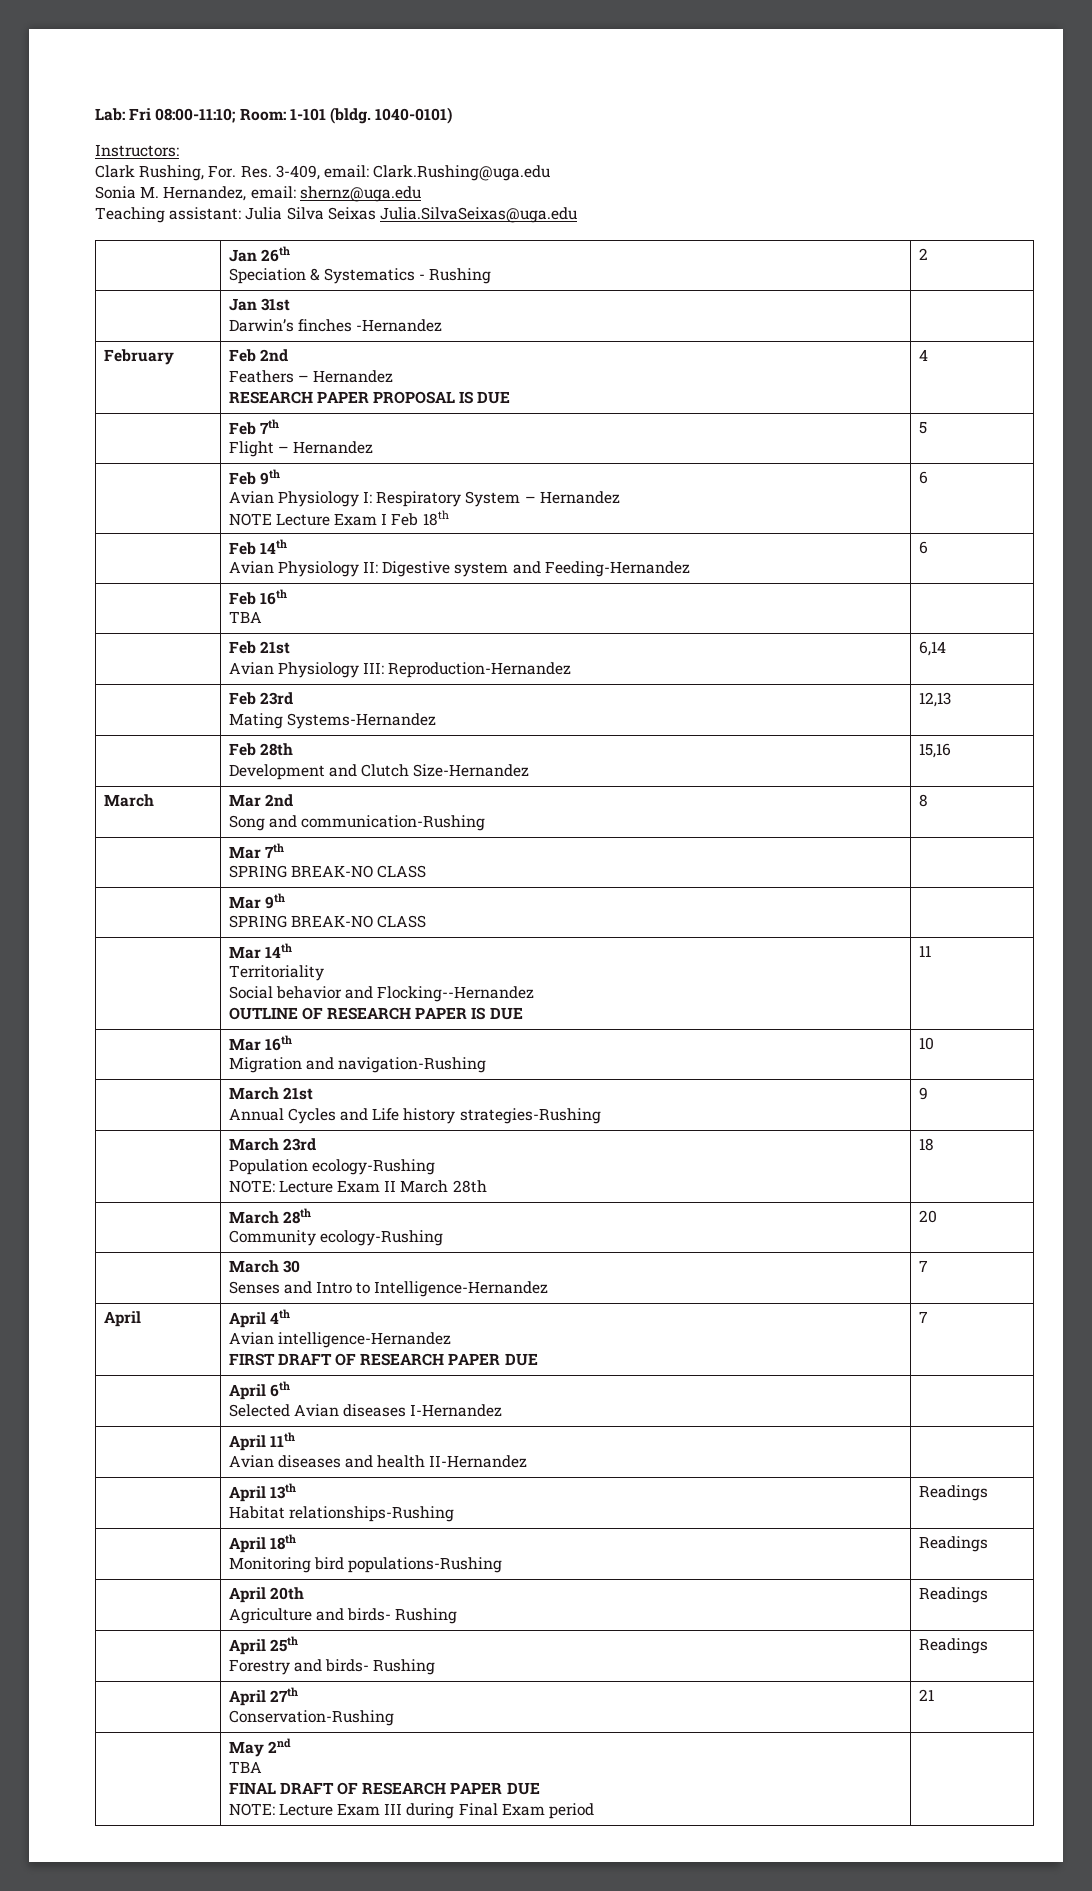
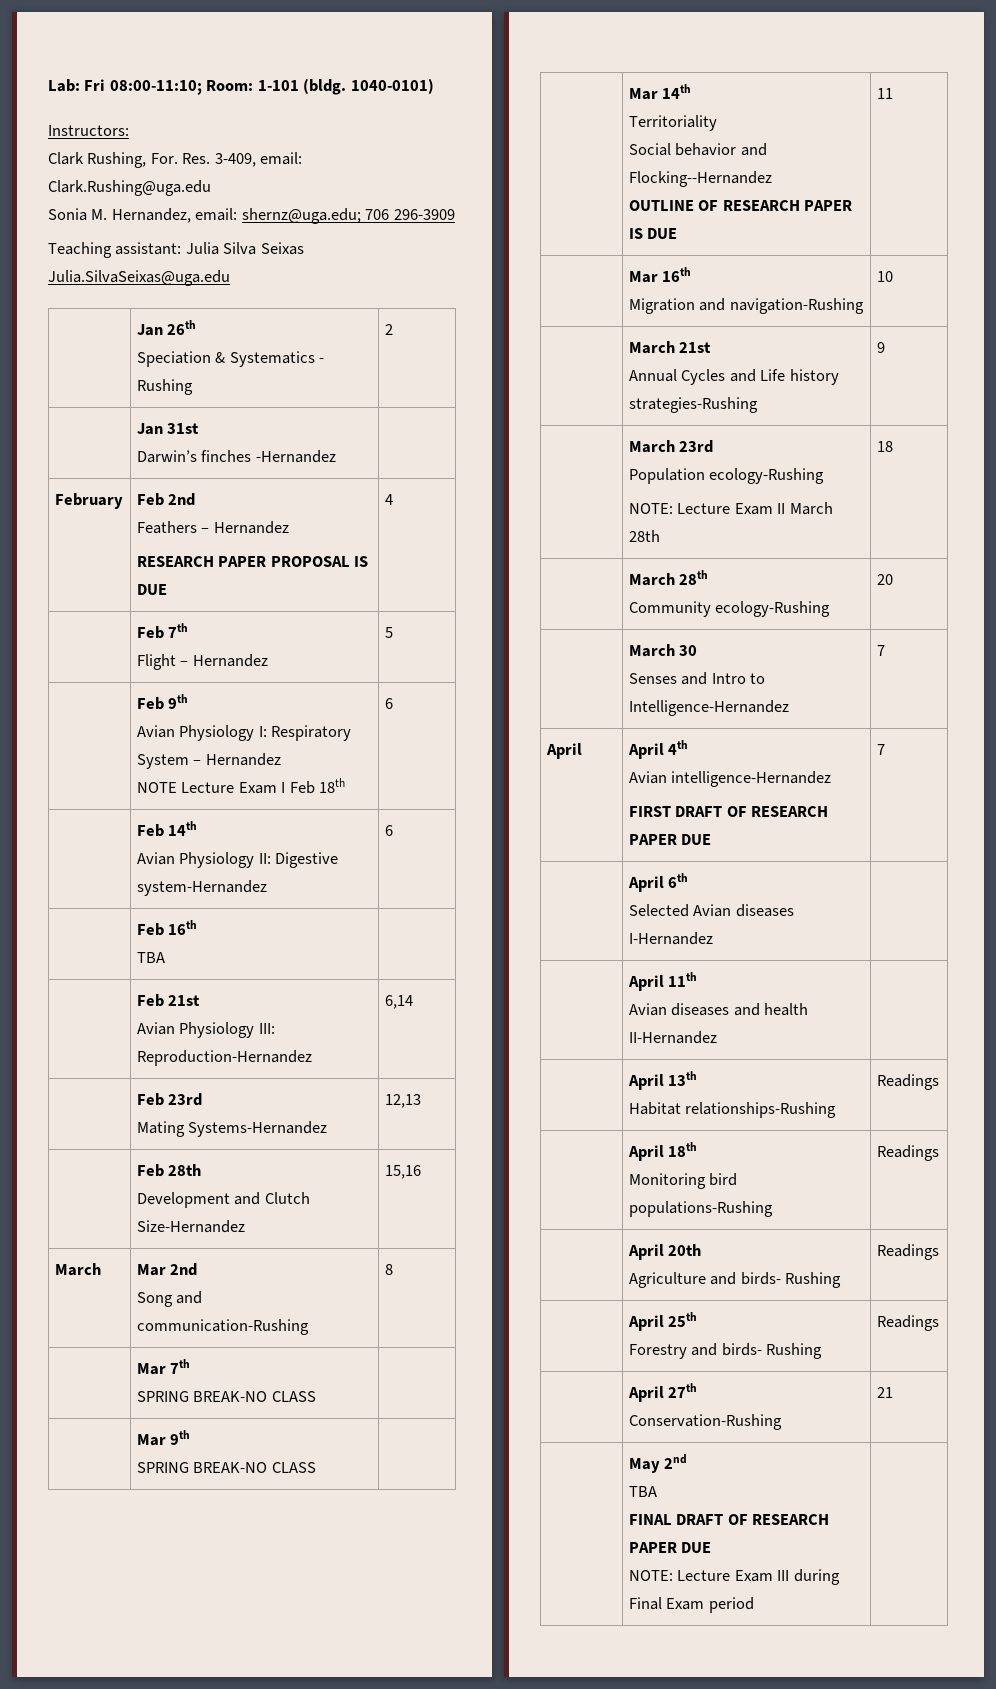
- Sonia M. Hernandez, email: shernz@uga.edu
+ Sonia M. Hernandez, email: shernz@uga.edu; 706 296-3909
  | Feb 14th
- Avian Physiology II: Digestive system and Feeding-Hernandez | 6
+ Avian Physiology II: Digestive system-Hernandez | 6

